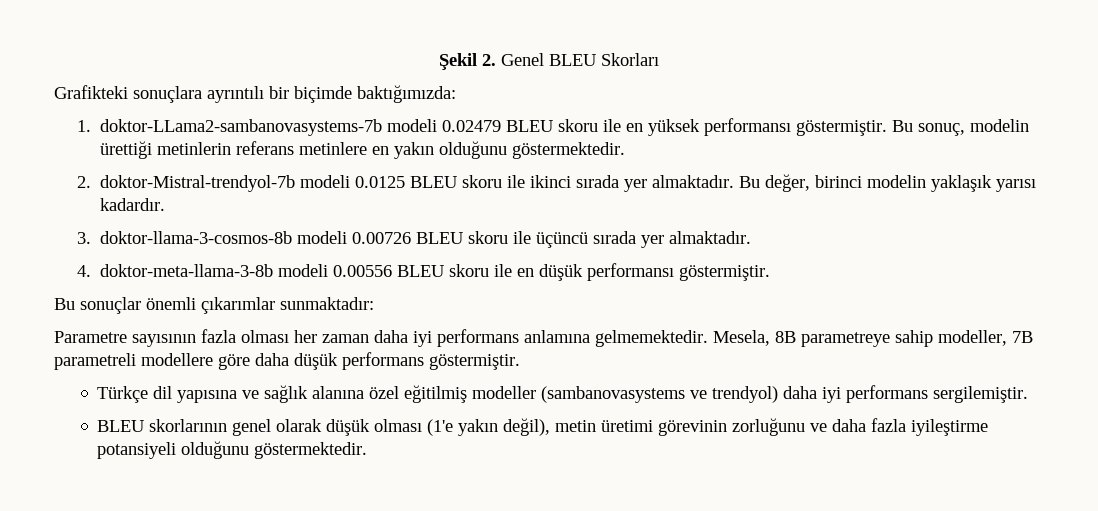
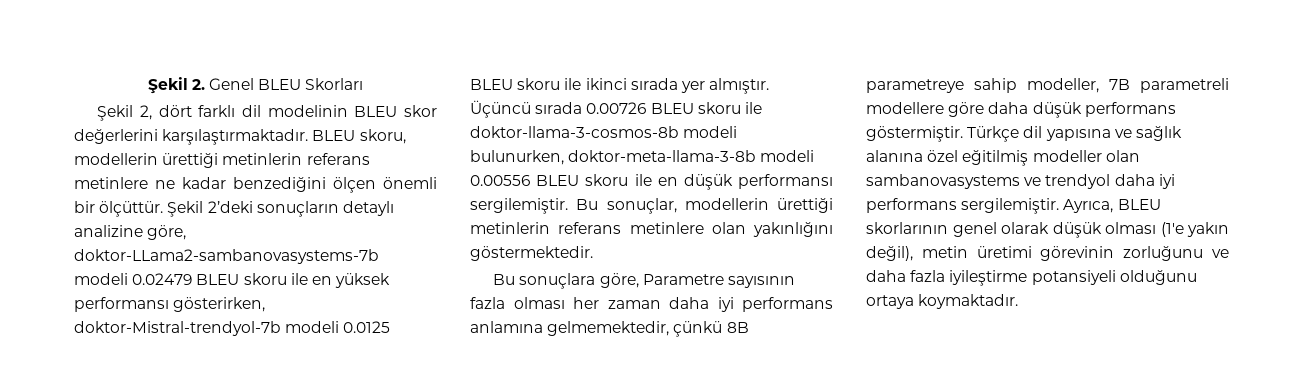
- Grafikteki sonuçlara ayrıntılı bir biçimde baktığımızda:
- 1. doktor-LLama2-sambanovasystems-7b modeli 0.02479 BLEU skoru ile en yüksek performansı göstermiştir. Bu sonuç, modelin ürettiği metinlerin referans metinlere en yakın olduğunu göstermektedir.
- 2. doktor-Mistral-trendyol-7b modeli 0.0125 BLEU skoru ile ikinci sırada yer almaktadır. Bu değer, birinci modelin yaklaşık yarısı kadardır.
- 3. doktor-llama-3-cosmos-8b modeli 0.00726 BLEU skoru ile üçüncü sırada yer almaktadır.
- 4. doktor-meta-llama-3-8b modeli 0.00556 BLEU skoru ile en düşük performansı göstermiştir.
- Bu sonuçlar önemli çıkarımlar sunmaktadır:
- Parametre sayısının fazla olması her zaman daha iyi performans anlamına gelmemektedir. Mesela, 8B parametreye sahip modeller, 7B parametreli modellere göre daha düşük performans göstermiştir.
- Türkçe dil yapısına ve sağlık alanına özel eğitilmiş modeller (sambanovasystems ve trendyol) daha iyi performans sergilemiştir.
- BLEU skorlarının genel olarak düşük olması (1'e yakın değil), metin üretimi görevinin zorluğunu ve daha fazla iyileştirme potansiyeli olduğunu göstermektedir.
+ Şekil 2, dört farklı dil modelinin BLEU skor değerlerini karşılaştırmaktadır. BLEU skoru, modellerin ürettiği metinlerin referans metinlere ne kadar benzediğini ölçen önemli bir ölçüttür. Şekil 2’deki sonuçların detaylı analizine göre, doktor-LLama2-sambanovasystems-7b modeli 0.02479 BLEU skoru ile en yüksek performansı gösterirken, doktor-Mistral-trendyol-7b modeli 0.0125 BLEU skoru ile ikinci sırada yer almıştır. Üçüncü sırada 0.00726 BLEU skoru ile doktor-llama-3-cosmos-8b modeli bulunurken, doktor-meta-llama-3-8b modeli 0.00556 BLEU skoru ile en düşük performansı sergilemiştir. Bu sonuçlar, modellerin ürettiği metinlerin referans metinlere olan yakınlığını göstermektedir.
+ Bu sonuçlara göre, Parametre sayısının fazla olması her zaman daha iyi performans anlamına gelmemektedir, çünkü 8B parametreye sahip modeller, 7B parametreli modellere göre daha düşük performans göstermiştir. Türkçe dil yapısına ve sağlık alanına özel eğitilmiş modeller olan sambanovasystems ve trendyol daha iyi performans sergilemiştir. Ayrıca, BLEU skorlarının genel olarak düşük olması (1'e yakın değil), metin üretimi görevinin zorluğunu ve daha fazla iyileştirme potansiyeli olduğunu ortaya koymaktadır.

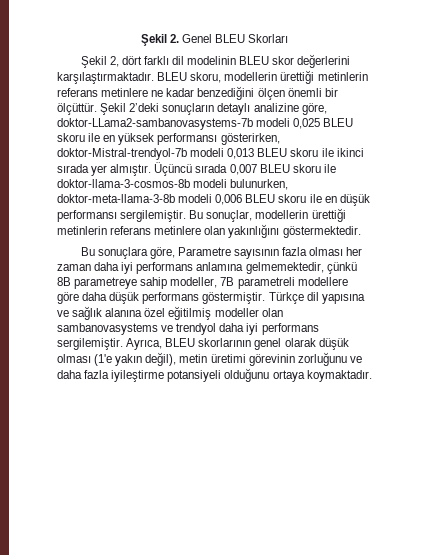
- Şekil 2’deki sonuçların detaylı analizine göre, doktor-LLama2-sambanovasystems-7b modeli 0.02479 BLEU skoru ile en yüksek performansı gösterirken, doktor-Mistral-trendyol-7b modeli 0.0125 BLEU skoru ile ikinci sırada yer almıştır.
+ Şekil 2’deki sonuçların detaylı analizine göre, doktor-LLama2-sambanovasystems-7b modeli 0,025 BLEU skoru ile en yüksek performansı gösterirken, doktor-Mistral-trendyol-7b modeli 0,013 BLEU skoru ile ikinci sırada yer almıştır.
- Üçüncü sırada 0.00726 BLEU skoru ile doktor-llama-3-cosmos-8b modeli bulunurken, doktor-meta-llama-3-8b modeli 0.00556 BLEU skoru ile en düşük performansı sergilemiştir.
+ Üçüncü sırada 0,007 BLEU skoru ile doktor-llama-3-cosmos-8b modeli bulunurken, doktor-meta-llama-3-8b modeli 0,006 BLEU skoru ile en düşük performansı sergilemiştir.

